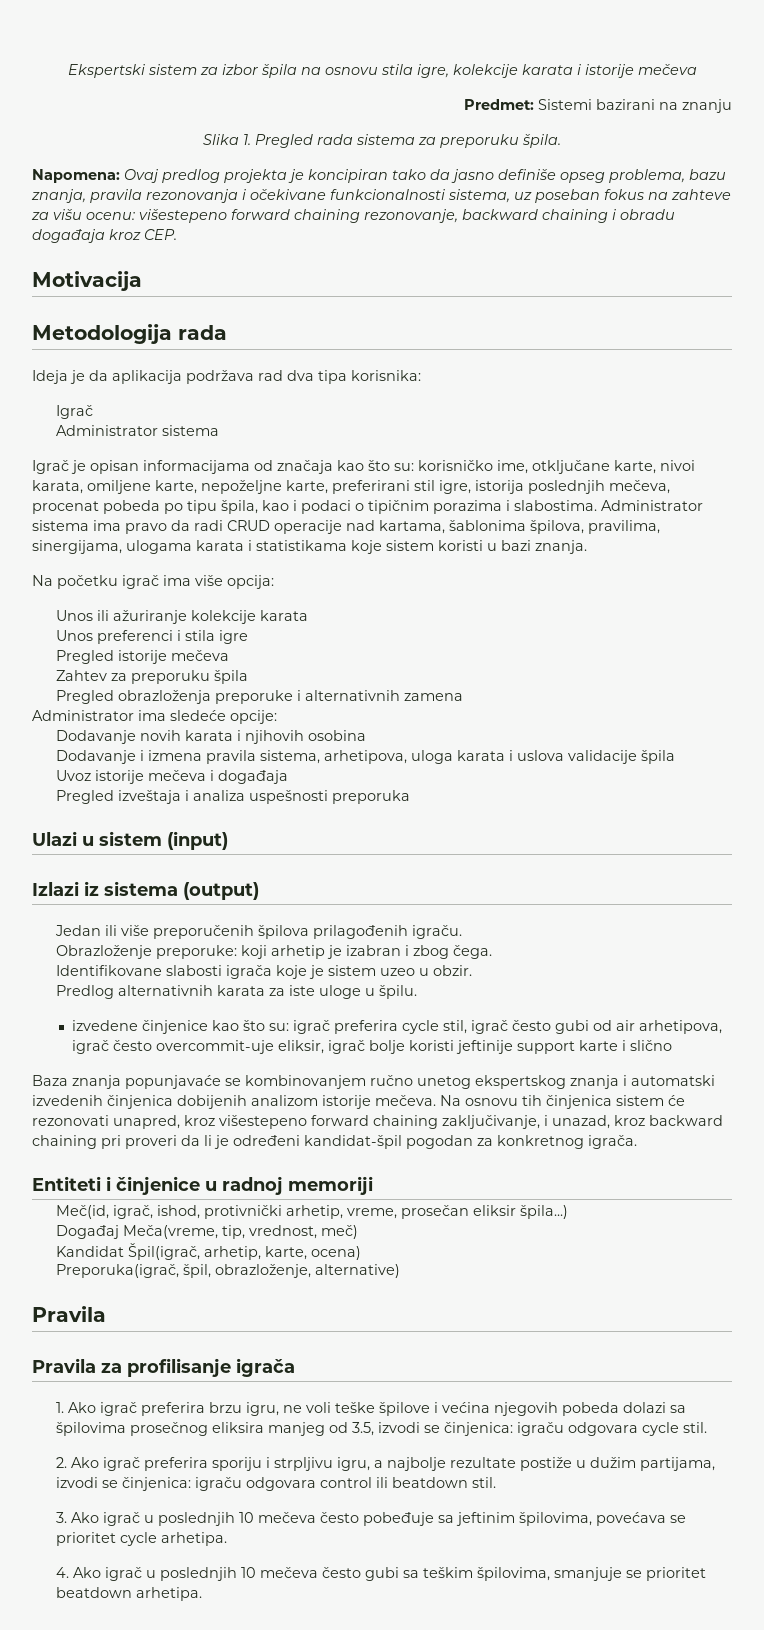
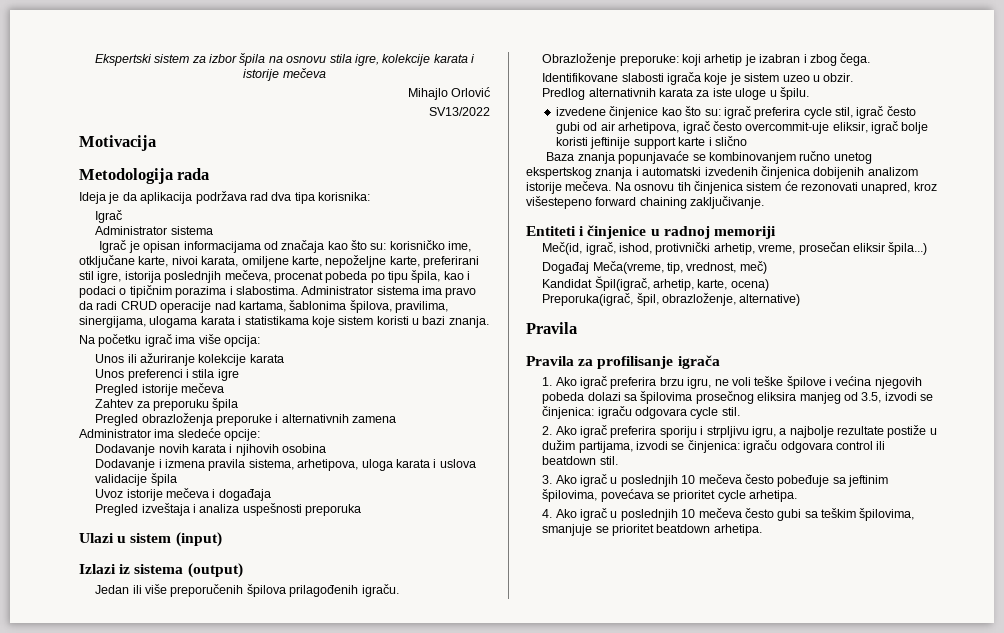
- Predmet: Sistemi bazirani na znanju
- Slika 1. Pregled rada sistema za preporuku špila.
- Napomena: Ovaj predlog projekta je koncipiran tako da jasno definiše opseg problema, bazu znanja, pravila rezonovanja i očekivane funkcionalnosti sistema, uz poseban fokus na zahteve za višu ocenu: višestepeno forward chaining rezonovanje, backward chaining i obradu događaja kroz CEP.
+ Mihajlo Orlović
+ SV13/2022
- Na osnovu tih činjenica sistem će rezonovati unapred, kroz višestepeno forward chaining zaključivanje, i unazad, kroz backward chaining pri proveri da li je određeni kandidat-špil pogodan za konkretnog igrača.
+ Na osnovu tih činjenica sistem će rezonovati unapred, kroz višestepeno forward chaining zaključivanje.

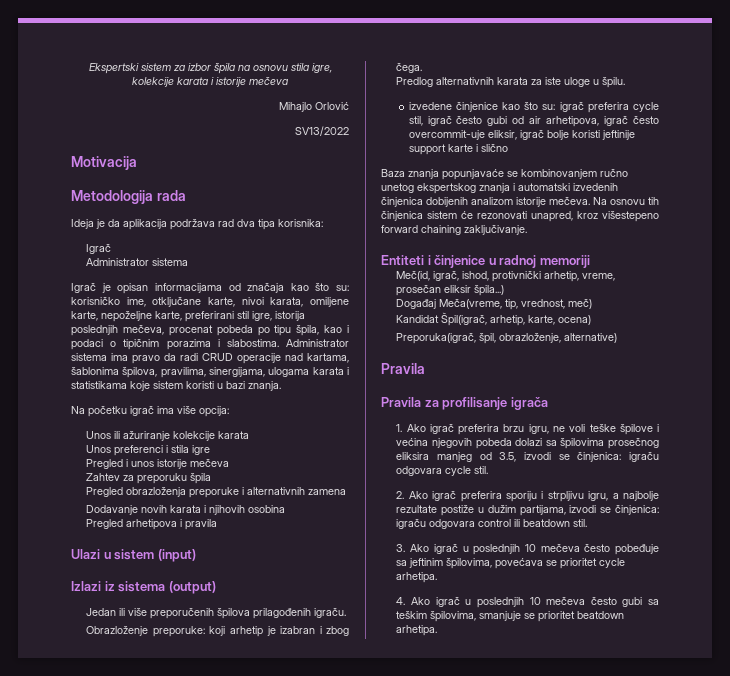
- Pregled istorije mečeva
+ Pregled i unos istorije mečeva
- Administrator ima sledeće opcije:
- Dodavanje i izmena pravila sistema, arhetipova, uloga karata i uslova validacije špila
- Uvoz istorije mečeva i događaja
- Pregled izveštaja i analiza uspešnosti preporuka
+ Pregled arhetipova i pravila
- Identifikovane slabosti igrača koje je sistem uzeo u obzir.

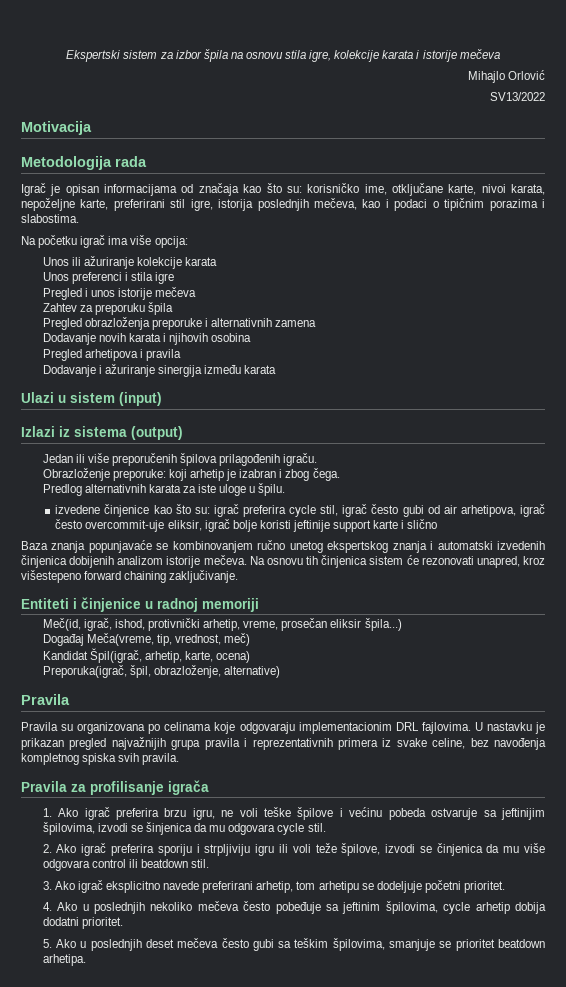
- Ideja je da aplikacija podržava rad dva tipa korisnika:
- Igrač
- Administrator sistema
- Igrač je opisan informacijama od značaja kao što su: korisničko ime, otključane karte, nivoi karata, omiljene karte, nepoželjne karte, preferirani stil igre, istorija poslednjih mečeva, procenat pobeda po tipu špila, kao i podaci o tipičnim porazima i slabostima. Administrator sistema ima pravo da radi CRUD operacije nad kartama, šablonima špilova, pravilima, sinergijama, ulogama karata i statistikama koje sistem koristi u bazi znanja.
+ Igrač je opisan informacijama od značaja kao što su: korisničko ime, otključane karte, nivoi karata, nepoželjne karte, preferirani stil igre, istorija poslednjih mečeva, kao i podaci o tipičnim porazima i slabostima.
+ Dodavanje i ažuriranje sinergija između karata
+ Pravila su organizovana po celinama koje odgovaraju implementacionim DRL fajlovima. U nastavku je prikazan pregled najvažnijih grupa pravila i reprezentativnih primera iz svake celine, bez navođenja kompletnog spiska svih pravila.
- 1. Ako igrač preferira brzu igru, ne voli teške špilove i većina njegovih pobeda dolazi sa špilovima prosečnog eliksira manjeg od 3.5, izvodi se činjenica: igraču odgovara cycle stil.
+ 1. Ako igrač preferira brzu igru, ne voli teške špilove i većinu pobeda ostvaruje sa jeftinijim špilovima, izvodi se šinjenica da mu odgovara cycle stil.
- 2. Ako igrač preferira sporiju i strpljivu igru, a najbolje rezultate postiže u dužim partijama, izvodi se činjenica: igraču odgovara control ili beatdown stil.
+ 2. Ako igrač preferira sporiju i strpljiviju igru ili voli teže špilove, izvodi se činjenica da mu više odgovara control ili beatdown stil.
- 3. Ako igrač u poslednjih 10 mečeva često pobeđuje sa jeftinim špilovima, povećava se prioritet cycle arhetipa.
- 4. Ako igrač u poslednjih 10 mečeva često gubi sa teškim špilovima, smanjuje se prioritet beatdown arhetipa.
+ 3. Ako igrač eksplicitno navede preferirani arhetip, tom arhetipu se dodeljuje početni prioritet.
+ 4. Ako u poslednjih nekoliko mečeva često pobeđuje sa jeftinim špilovima, cycle arhetip dobija dodatni prioritet.
+ 5. Ako u poslednjih deset mečeva često gubi sa teškim špilovima, smanjuje se prioritet beatdown arhetipa.

